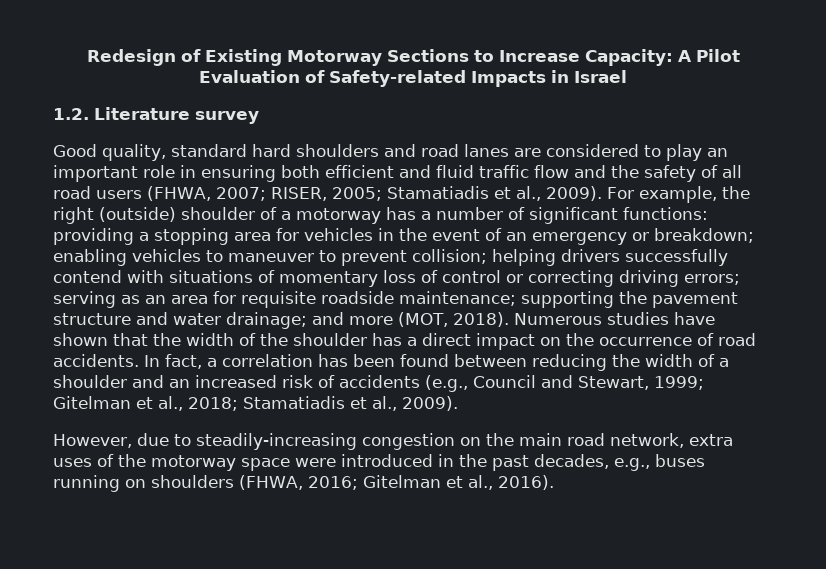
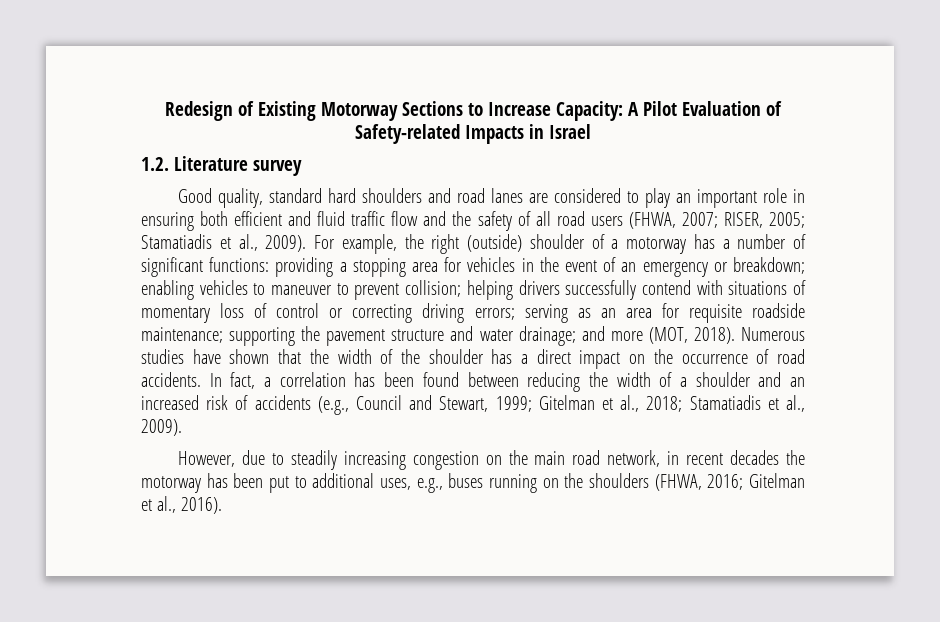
- However, due to steadily-increasing congestion on the main road network, extra uses of the motorway space were introduced in the past decades, e.g., buses running on shoulders (FHWA, 2016; Gitelman et al., 2016).
+ However, due to steadily increasing congestion on the main road network, in recent decades the motorway has been put to additional uses, e.g., buses running on the shoulders (FHWA, 2016; Gitelman et al., 2016).

